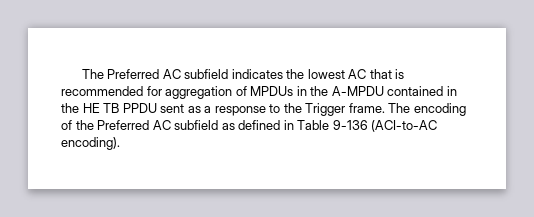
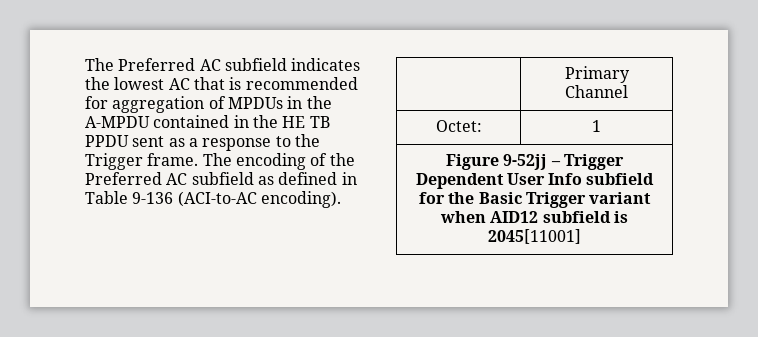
+ | Primary Channel
+ Octet: | 1
+ Figure 9-52jj – Trigger Dependent User Info subfield for the Basic Trigger variant when AID12 subfield is 2045[11001]

